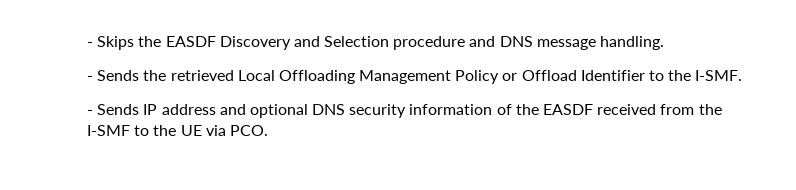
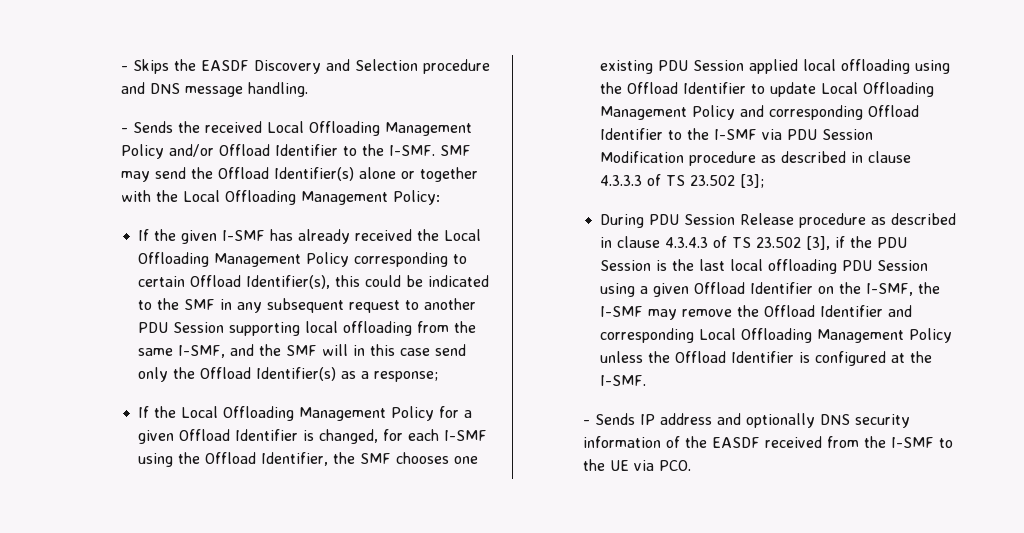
- - Sends the retrieved Local Offloading Management Policy or Offload Identifier to the I-SMF.
+ - Sends the received Local Offloading Management Policy and/or Offload Identifier to the I-SMF. SMF may send the Offload Identifier(s) alone or together with the Local Offloading Management Policy:
+ If the given I-SMF has already received the Local Offloading Management Policy corresponding to certain Offload Identifier(s), this could be indicated to the SMF in any subsequent request to another PDU Session supporting local offloading from the same I-SMF, and the SMF will in this case send only the Offload Identifier(s) as a response;
+ If the Local Offloading Management Policy for a given Offload Identifier is changed, for each I-SMF using the Offload Identifier, the SMF chooses one existing PDU Session applied local offloading using the Offload Identifier to update Local Offloading Management Policy and corresponding Offload Identifier to the I-SMF via PDU Session Modification procedure as described in clause 4.3.3.3 of TS 23.502 [3];
+ During PDU Session Release procedure as described in clause 4.3.4.3 of TS 23.502 [3], if the PDU Session is the last local offloading PDU Session using a given Offload Identifier on the I-SMF, the I-SMF may remove the Offload Identifier and corresponding Local Offloading Management Policy unless the Offload Identifier is configured at the I-SMF.
- - Sends IP address and optional DNS security information of the EASDF received from the I-SMF to the UE via PCO.
+ - Sends IP address and optionally DNS security information of the EASDF received from the I-SMF to the UE via PCO.

